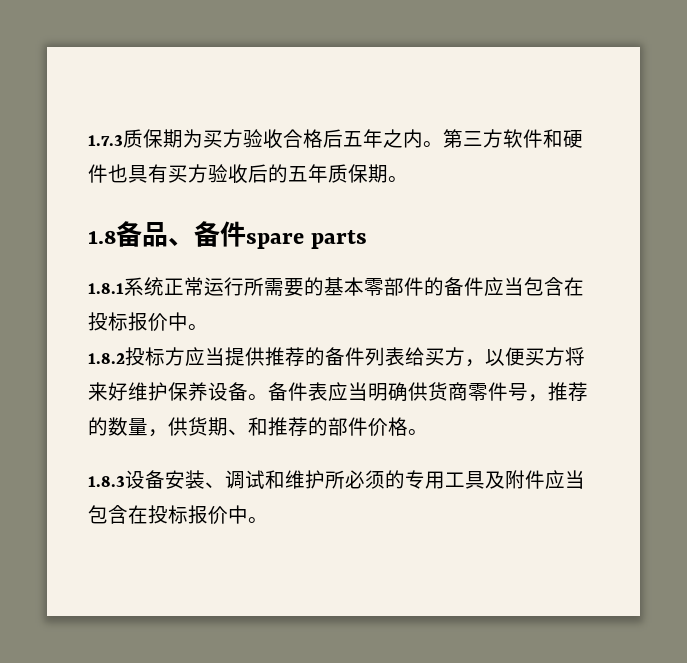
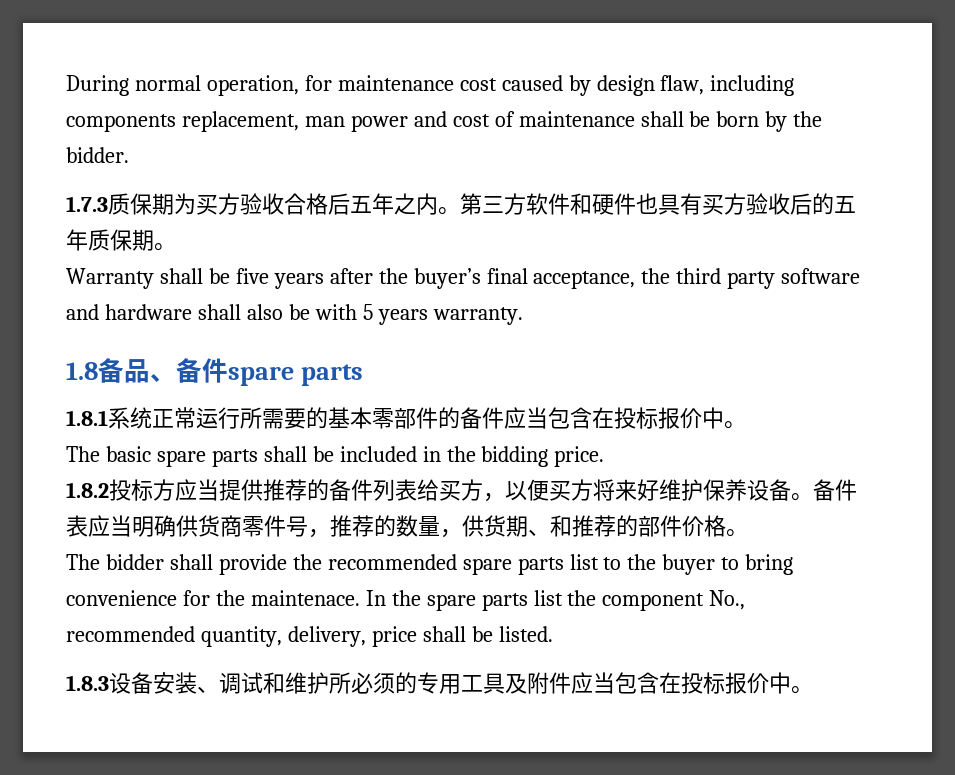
+ During normal operation, for maintenance cost caused by design flaw, including components replacement, man power and cost of maintenance shall be born by the bidder.
+ Warranty shall be five years after the buyer’s final acceptance, the third party software and hardware shall also be with 5 years warranty.
+ The basic spare parts shall be included in the bidding price.
+ The bidder shall provide the recommended spare parts list to the buyer to bring convenience for the maintenace. In the spare parts list the component No., recommended quantity, delivery, price shall be listed.

